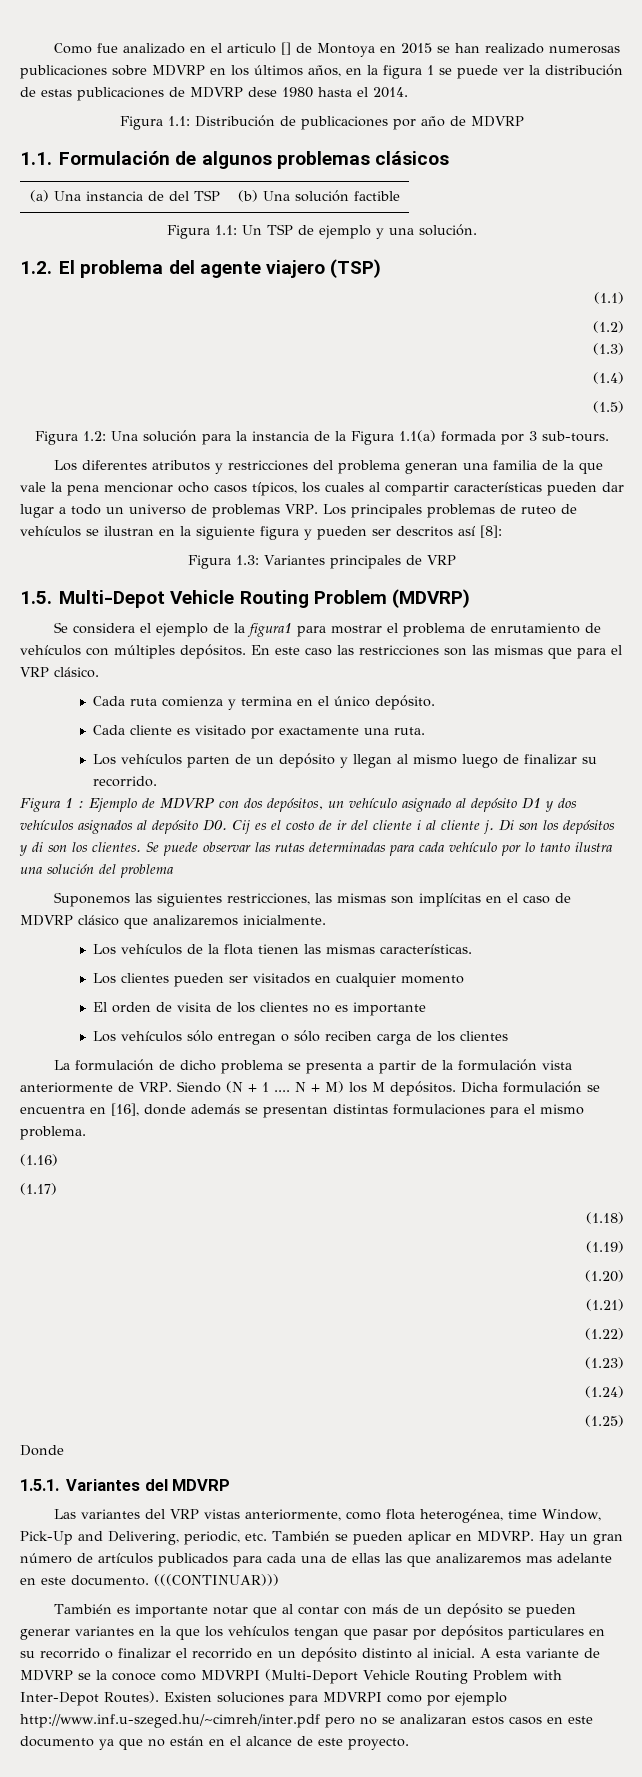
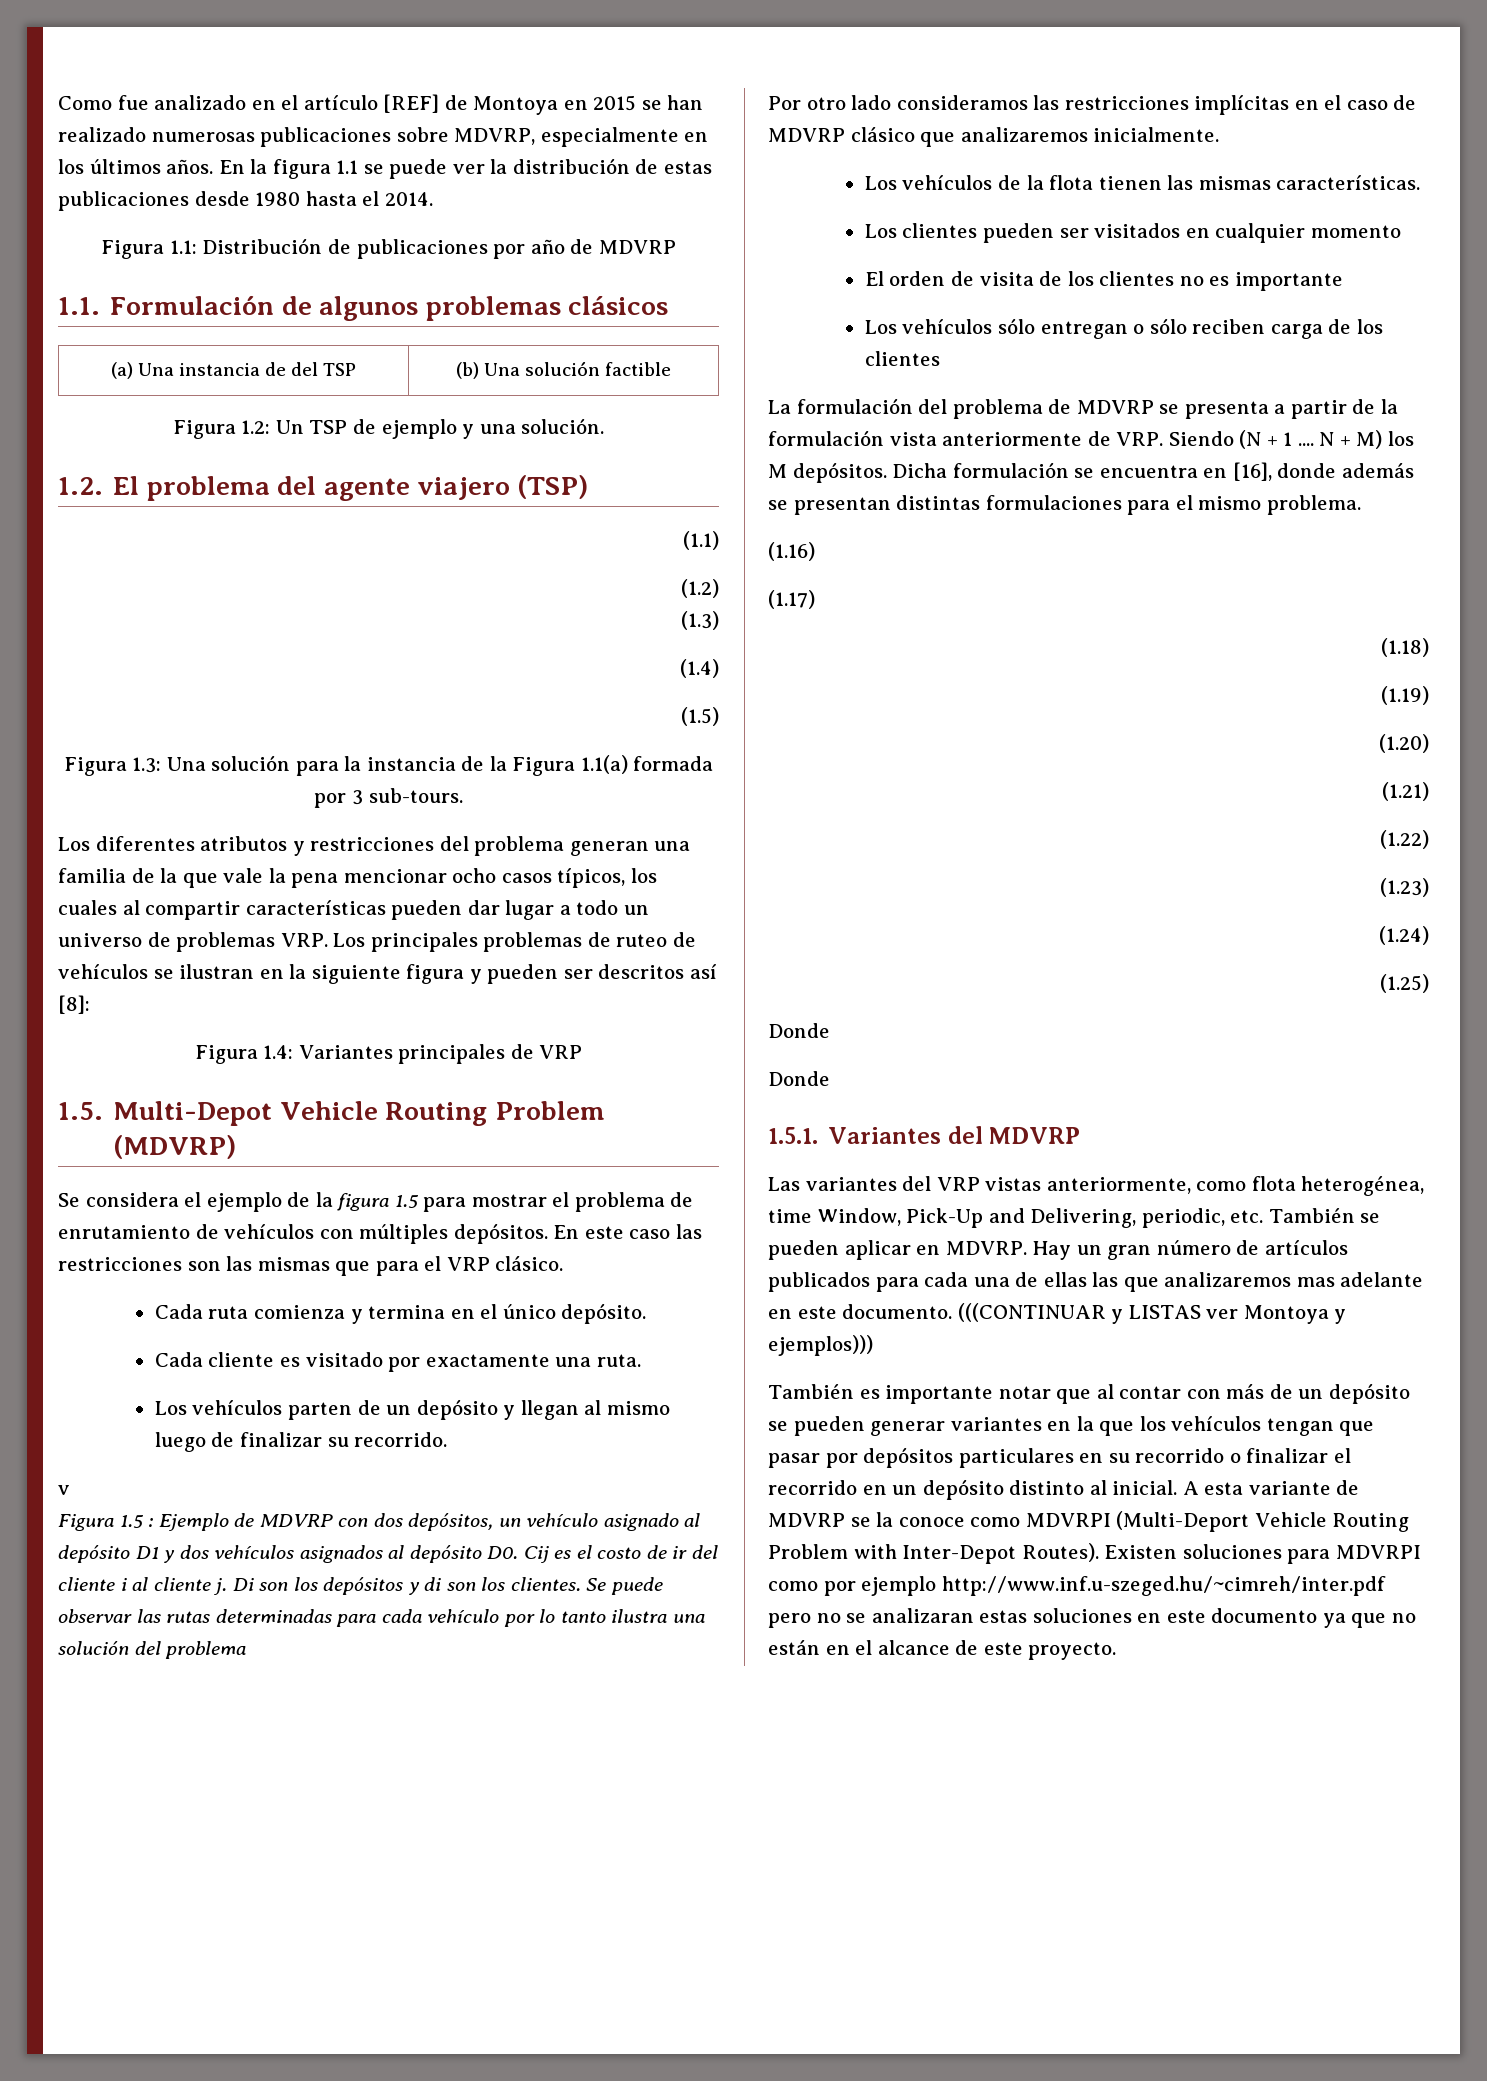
- Como fue analizado en el articulo [] de Montoya en 2015 se han realizado numerosas publicaciones sobre MDVRP en los últimos años, en la figura 1 se puede ver la distribución de estas publicaciones de MDVRP dese 1980 hasta el 2014.
+ Como fue analizado en el artículo [REF] de Montoya en 2015 se han realizado numerosas publicaciones sobre MDVRP, especialmente en los últimos años. En la figura 1.1 se puede ver la distribución de estas publicaciones desde 1980 hasta el 2014.
- Figura 1.1: Un TSP de ejemplo y una solución.
+ Figura 1.2: Un TSP de ejemplo y una solución.
- Figura 1.2: Una solución para la instancia de la Figura 1.1(a) formada por 3 sub-tours.
+ Figura 1.3: Una solución para la instancia de la Figura 1.1(a) formada por 3 sub-tours.
- Figura 1.3: Variantes principales de VRP
+ Figura 1.4: Variantes principales de VRP
- Se considera el ejemplo de la figura1 para mostrar el problema de enrutamiento de vehículos con múltiples depósitos.
+ Se considera el ejemplo de la figura 1.5 para mostrar el problema de enrutamiento de vehículos con múltiples depósitos.
- Figura 1 : Ejemplo de MDVRP con dos depósitos, un vehículo asignado al depósito D1 y dos vehículos asignados al depósito D0. Cij es el costo de ir del cliente i al cliente j.
+ v
+ Figura 1.5 : Ejemplo de MDVRP con dos depósitos, un vehículo asignado al depósito D1 y dos vehículos asignados al depósito D0. Cij es el costo de ir del cliente i al cliente j.
- Suponemos las siguientes restricciones, las mismas son implícitas en el caso de MDVRP clásico que analizaremos inicialmente.
+ Por otro lado consideramos las restricciones implícitas en el caso de MDVRP clásico que analizaremos inicialmente.
- La formulación de dicho problema se presenta a partir de la formulación vista anteriormente de VRP. Siendo (N + 1 ....
+ La formulación del problema de MDVRP se presenta a partir de la formulación vista anteriormente de VRP. Siendo (N + 1 ....
  (1.25)
+ Donde
- (((CONTINUAR)))
+ (((CONTINUAR y LISTAS ver Montoya y ejemplos)))
- Existen soluciones para MDVRPI como por ejemplo http://www.inf.u-szeged.hu/~cimreh/inter.pdf pero no se analizaran estos casos en este documento ya que no están en el alcance de este proyecto.
+ Existen soluciones para MDVRPI como por ejemplo http://www.inf.u-szeged.hu/~cimreh/inter.pdf pero no se analizaran estas soluciones en este documento ya que no están en el alcance de este proyecto.

